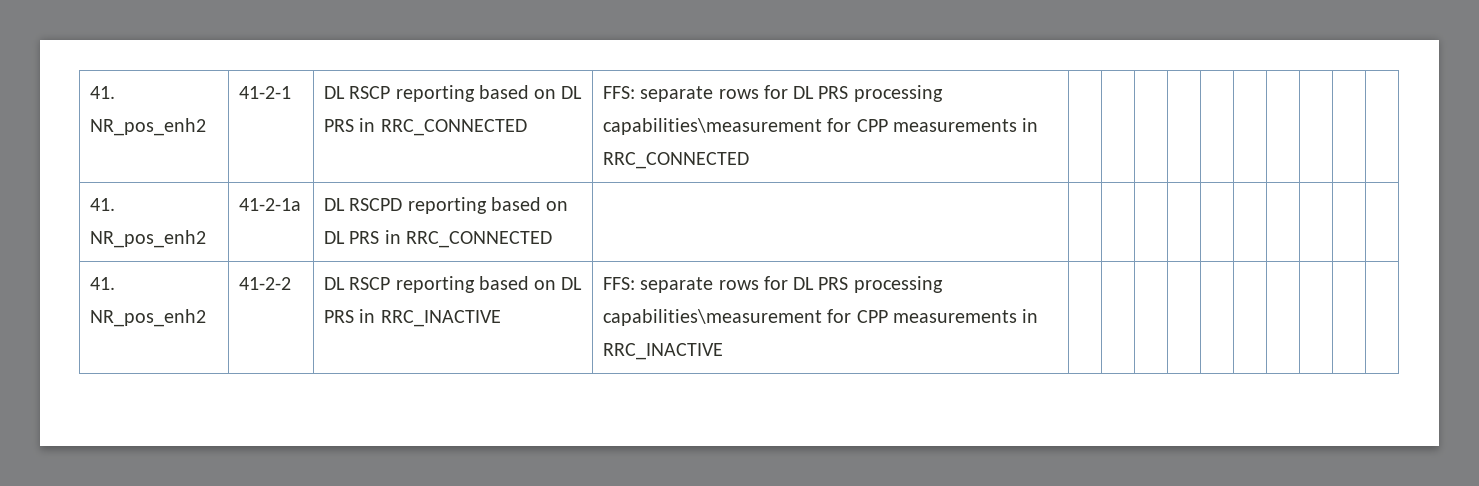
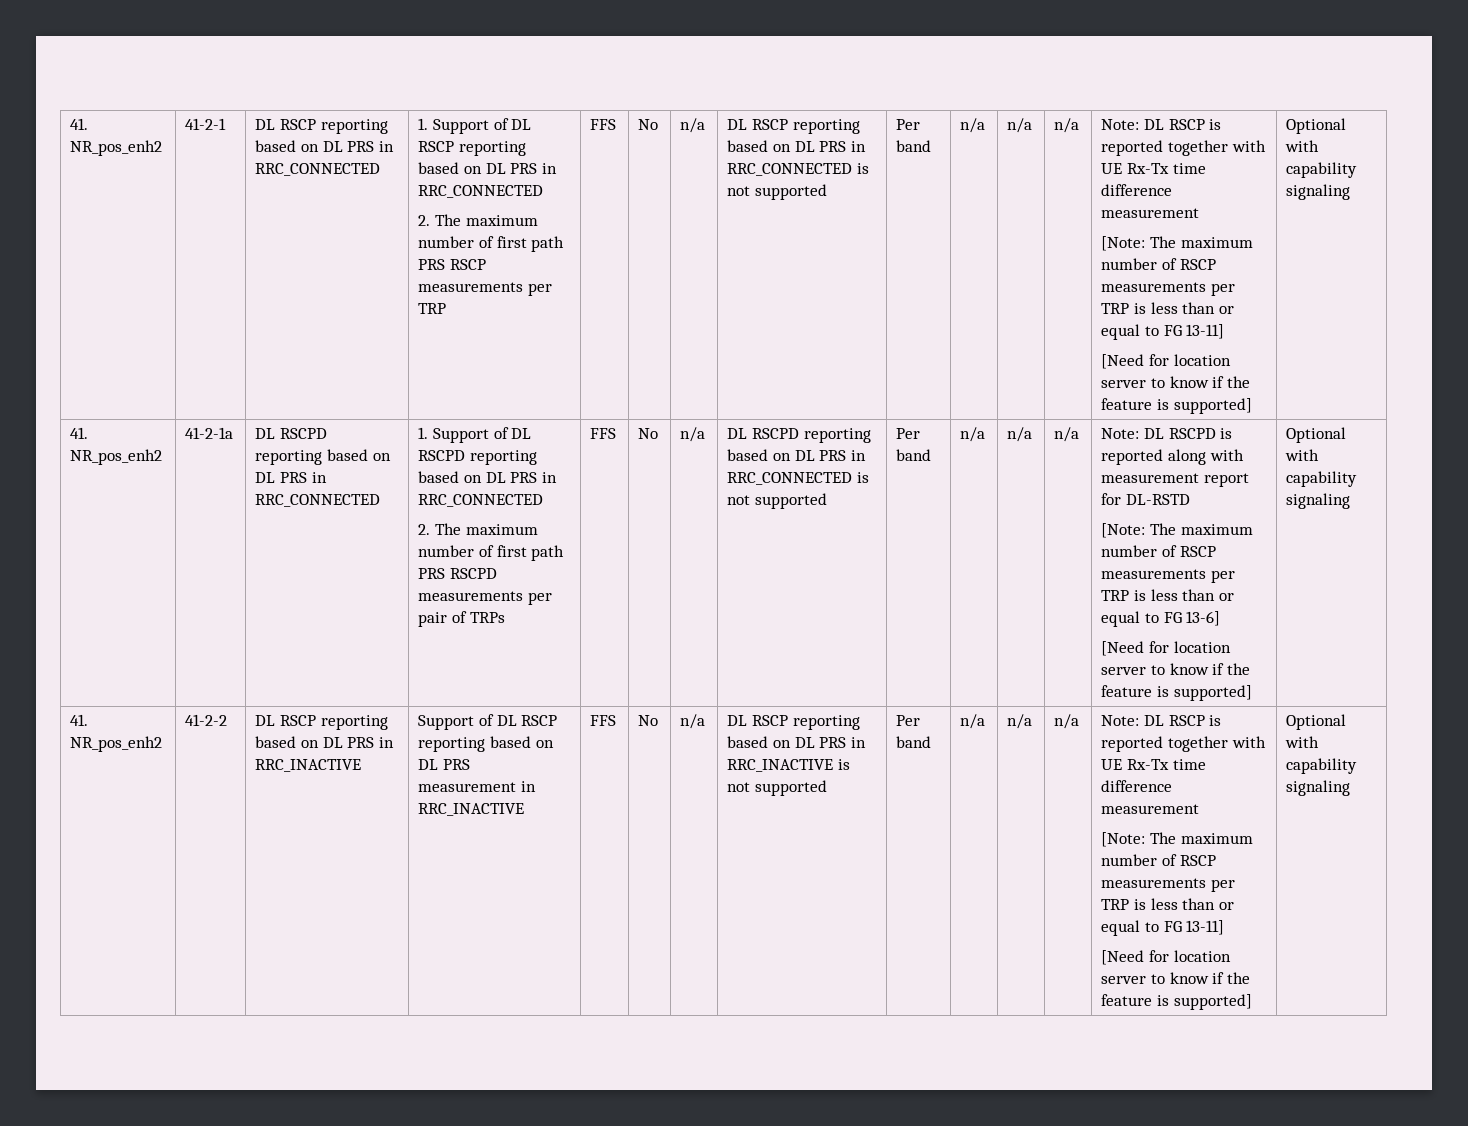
- FFS: separate rows for DL PRS processing capabilities\measurement for CPP measurements in RRC_CONNECTED
+ 1. Support of DL RSCP reporting based on DL PRS in RRC_CONNECTED
+ 2. The maximum number of first path PRS RSCP measurements per TRP | FFS | No | n/a | DL RSCP reporting based on DL PRS in RRC_CONNECTED is not supported | Per band | n/a | n/a | n/a | Note: DL RSCP is reported together with UE Rx-Tx time difference measurement
+ [Note: The maximum number of RSCP measurements per TRP is less than or equal to FG 13-11]
+ [Need for location server to know if the feature is supported] | Optional with capability signaling
+ 1. Support of DL RSCPD reporting based on DL PRS in RRC_CONNECTED
+ 2. The maximum number of first path PRS RSCPD measurements per pair of TRPs | FFS | No | n/a | DL RSCPD reporting based on DL PRS in RRC_CONNECTED is not supported | Per band | n/a | n/a | n/a | Note: DL RSCPD is reported along with measurement report for DL-RSTD
+ [Note: The maximum number of RSCP measurements per TRP is less than or equal to FG 13-6]
+ [Need for location server to know if the feature is supported] | Optional with capability signaling
- FFS: separate rows for DL PRS processing capabilities\measurement for CPP measurements in RRC_INACTIVE
+ Support of DL RSCP reporting based on DL PRS measurement in RRC_INACTIVE | FFS | No | n/a | DL RSCP reporting based on DL PRS in RRC_INACTIVE is not supported | Per band | n/a | n/a | n/a | Note: DL RSCP is reported together with UE Rx-Tx time difference measurement
+ [Note: The maximum number of RSCP measurements per TRP is less than or equal to FG 13-11]
+ [Need for location server to know if the feature is supported] | Optional with capability signaling

